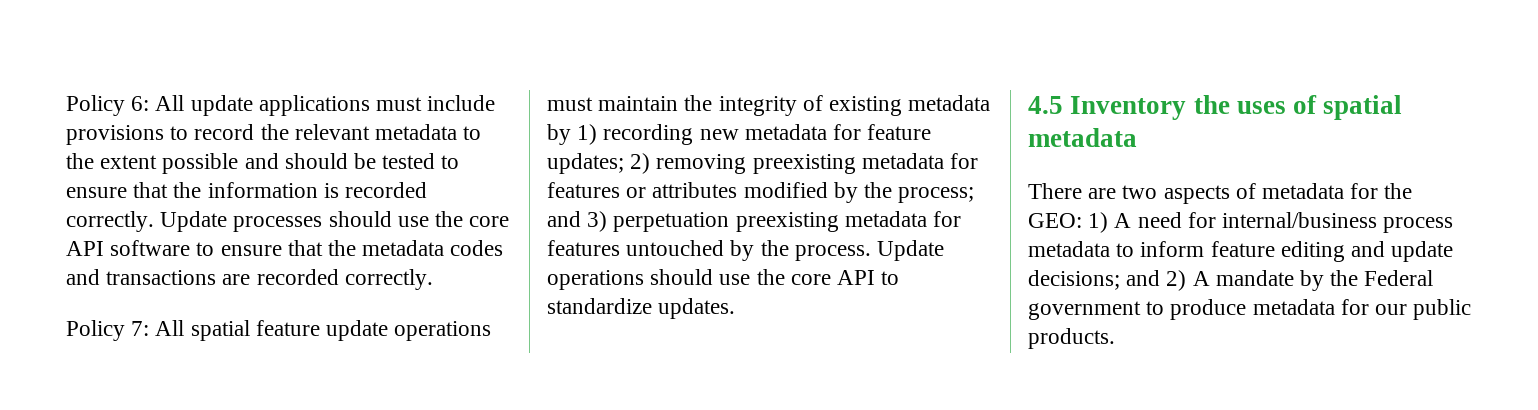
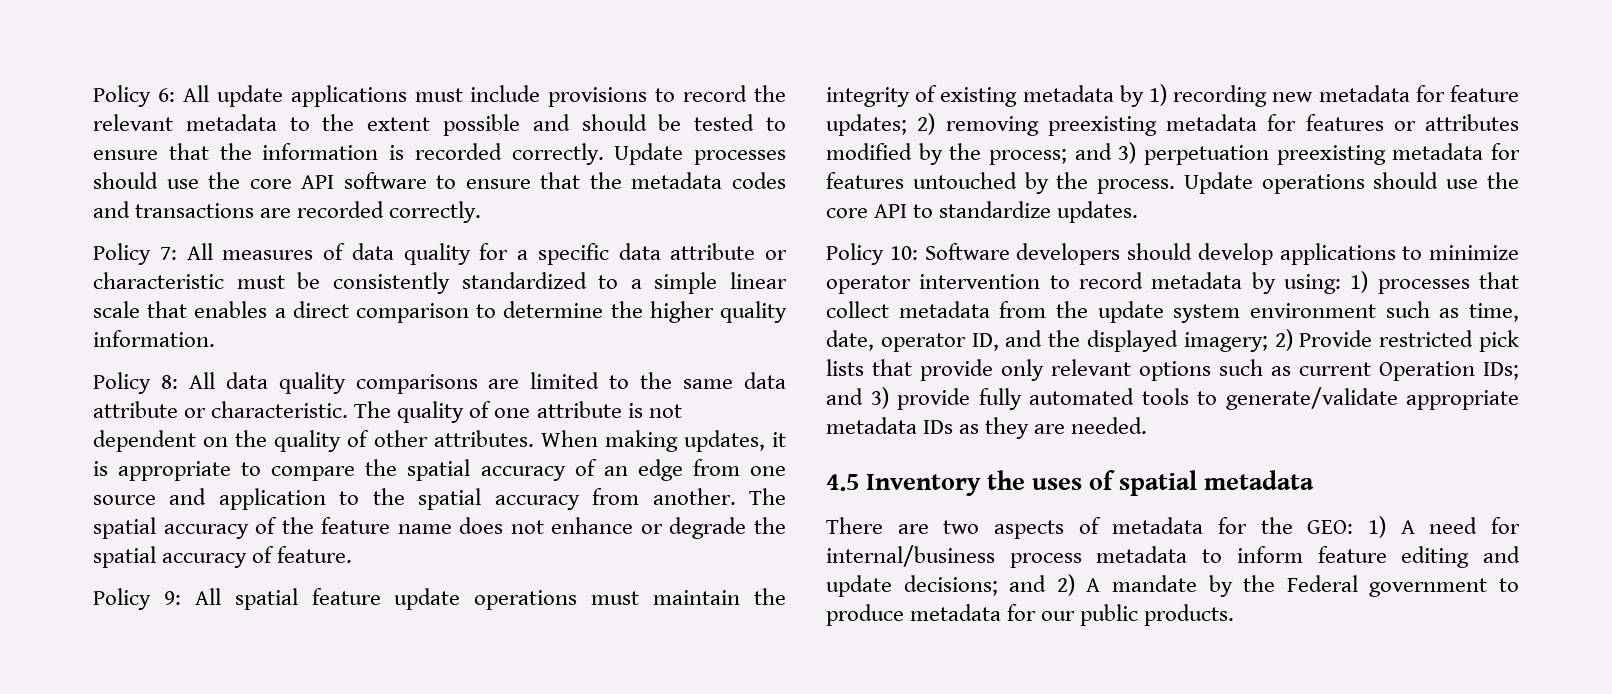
- Policy 7: All spatial feature update operations must maintain the integrity of existing metadata by 1) recording new metadata for feature updates; 2) removing preexisting metadata for features or attributes modified by the process; and 3) perpetuation preexisting metadata for features untouched by the process.
+ Policy 7: All measures of data quality for a specific data attribute or characteristic must be consistently standardized to a simple linear scale that enables a direct comparison to determine the higher quality information.
+ Policy 8: All data quality comparisons are limited to the same data attribute or characteristic. The quality of one attribute is not dependent on the quality of other attributes. When making updates, it is appropriate to compare the spatial accuracy of an edge from one source and application to the spatial accuracy from another. The spatial accuracy of the feature name does not enhance or degrade the spatial accuracy of feature.
+ Policy 9: All spatial feature update operations must maintain the integrity of existing metadata by 1) recording new metadata for feature updates; 2) removing preexisting metadata for features or attributes modified by the process; and 3) perpetuation preexisting metadata for features untouched by the process.
+ Policy 10: Software developers should develop applications to minimize operator intervention to record metadata by using: 1) processes that collect metadata from the update system environment such as time, date, operator ID, and the displayed imagery; 2) Provide restricted pick lists that provide only relevant options such as current Operation IDs; and 3) provide fully automated tools to generate/validate appropriate metadata IDs as they are needed.

